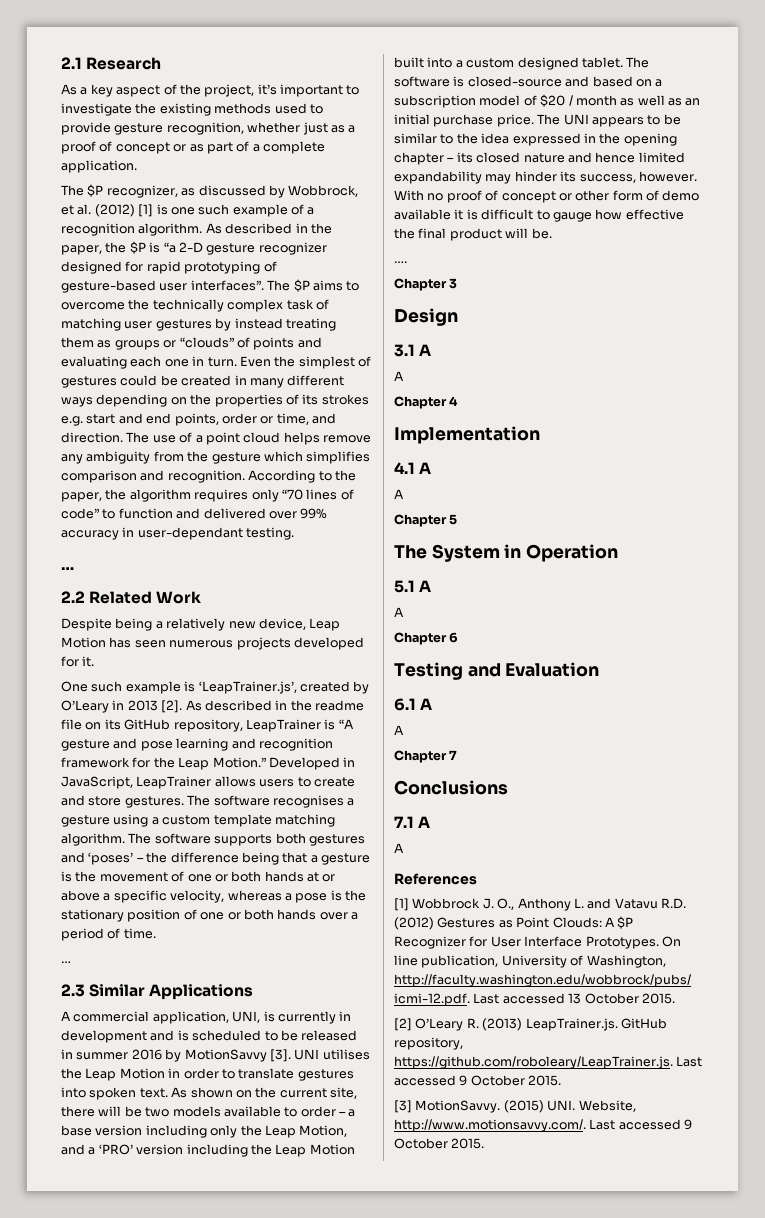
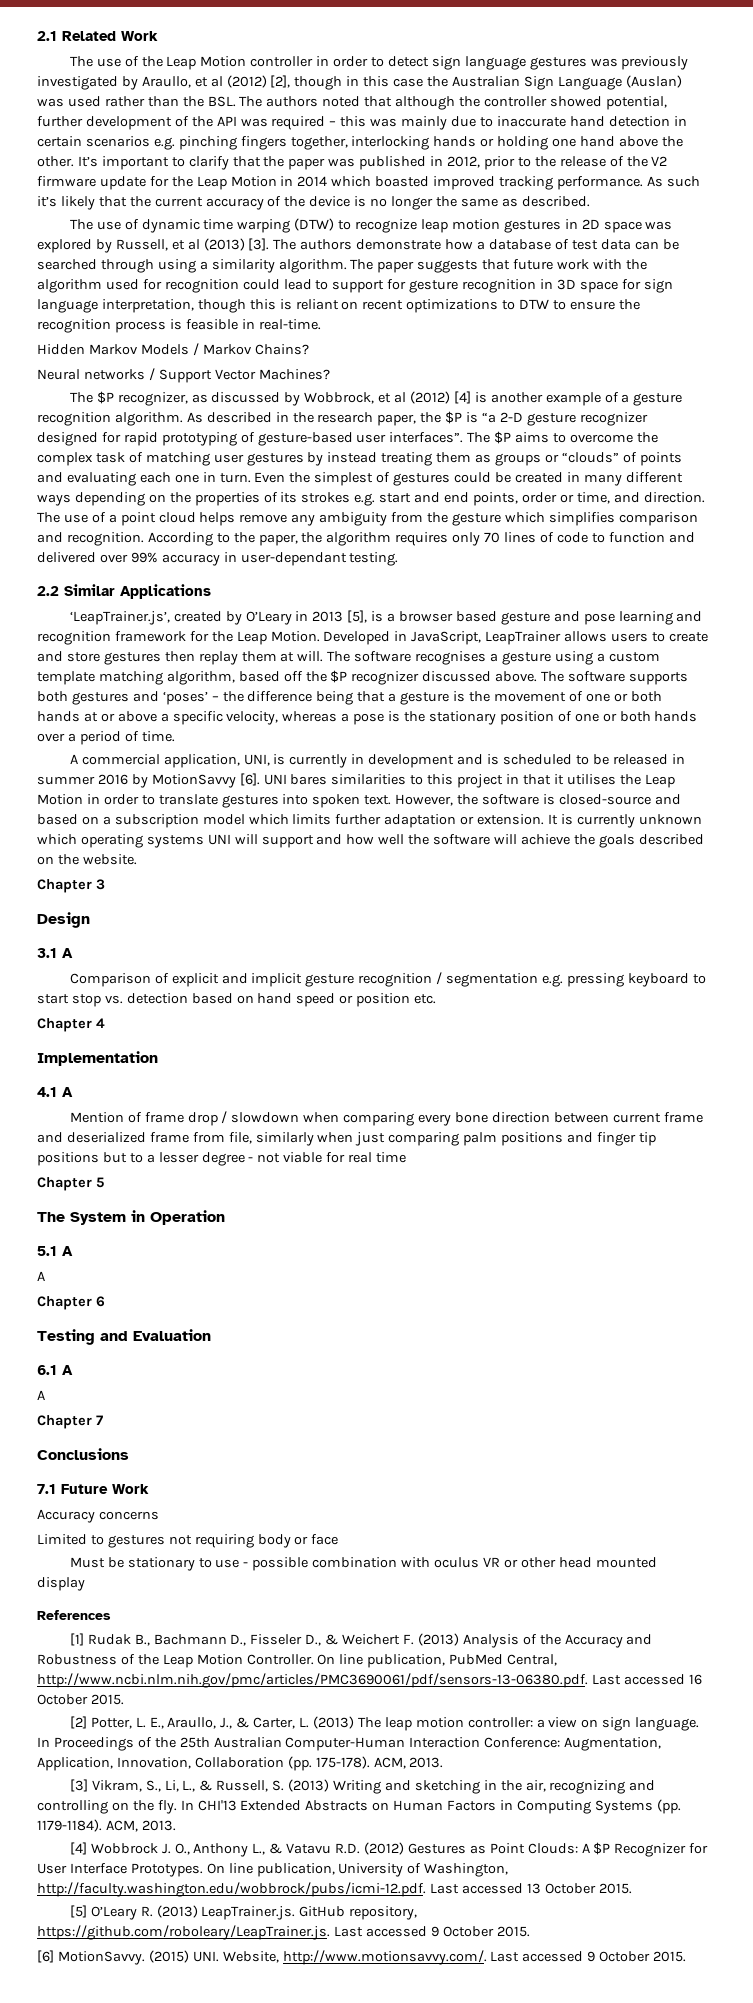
- 2.1 Research
- As a key aspect of the project, it’s important to investigate the existing methods used to provide gesture recognition, whether just as a proof of concept or as part of a complete application.
+ 2.1 Related Work
+ The use of the Leap Motion controller in order to detect sign language gestures was previously investigated by Araullo, et al (2012) [2], though in this case the Australian Sign Language (Auslan) was used rather than the BSL. The authors noted that although the controller showed potential, further development of the API was required – this was mainly due to inaccurate hand detection in certain scenarios e.g. pinching fingers together, interlocking hands or holding one hand above the other. It’s important to clarify that the paper was published in 2012, prior to the release of the V2 firmware update for the Leap Motion in 2014 which boasted improved tracking performance. As such it’s likely that the current accuracy of the device is no longer the same as described.
+ The use of dynamic time warping (DTW) to recognize leap motion gestures in 2D space was explored by Russell, et al (2013) [3]. The authors demonstrate how a database of test data can be searched through using a similarity algorithm. The paper suggests that future work with the algorithm used for recognition could lead to support for gesture recognition in 3D space for sign language interpretation, though this is reliant on recent optimizations to DTW to ensure the recognition process is feasible in real-time.
+ Hidden Markov Models / Markov Chains?
+ Neural networks / Support Vector Machines?
- The $P recognizer, as discussed by Wobbrock, et al. (2012) [1] is one such example of a recognition algorithm.
+ The $P recognizer, as discussed by Wobbrock, et al (2012) [4] is another example of a gesture recognition algorithm.
- As described in the paper, the $P is “a 2-D gesture recognizer designed for rapid prototyping of gesture-based user interfaces”.
+ As described in the research paper, the $P is “a 2-D gesture recognizer designed for rapid prototyping of gesture-based user interfaces”.
- The $P aims to overcome the technically complex task of matching user gestures by instead treating them as groups or “clouds” of points and evaluating each one in turn.
+ The $P aims to overcome the complex task of matching user gestures by instead treating them as groups or “clouds” of points and evaluating each one in turn.
- According to the paper, the algorithm requires only “70 lines of code” to function and delivered over 99% accuracy in user-dependant testing.
- …
- 2.2 Related Work
- Despite being a relatively new device, Leap Motion has seen numerous projects developed for it.
- One such example is ‘LeapTrainer.js’, created by O’Leary in 2013 [2]. As described in the readme file on its GitHub repository, LeapTrainer is “A gesture and pose learning and recognition framework for the Leap Motion.”
+ According to the paper, the algorithm requires only 70 lines of code to function and delivered over 99% accuracy in user-dependant testing.
+ 2.2 Similar Applications
+ ‘LeapTrainer.js’, created by O’Leary in 2013 [5], is a browser based gesture and pose learning and recognition framework for the Leap Motion.
- Developed in JavaScript, LeapTrainer allows users to create and store gestures.
+ Developed in JavaScript, LeapTrainer allows users to create and store gestures then replay them at will.
- The software recognises a gesture using a custom template matching algorithm.
+ The software recognises a gesture using a custom template matching algorithm, based off the $P recognizer discussed above.
  The software supports both gestures and ‘poses’ – the difference being that a gesture is the movement of one or both hands at or above a specific velocity, whereas a pose is the stationary position of one or both hands over a period of time.
- …
- 2.3 Similar Applications
- A commercial application, UNI, is currently in development and is scheduled to be released in summer 2016 by MotionSavvy [3]. UNI utilises the Leap Motion in order to translate gestures into spoken text.
+ A commercial application, UNI, is currently in development and is scheduled to be released in summer 2016 by MotionSavvy [6]. UNI bares similarities to this project in that it utilises the Leap Motion in order to translate gestures into spoken text.
- As shown on the current site, there will be two models available to order – a base version including only the Leap Motion, and a ‘PRO’ version including the Leap Motion built into a custom designed tablet. The software is closed-source and based on a subscription model of $20 / month as well as an initial purchase price. The UNI appears to be similar to the idea expressed in the opening chapter – its closed nature and hence limited expandability may hinder its success, however. With no proof of concept or other form of demo available it is difficult to gauge how effective the final product will be.
- ….
+ However, the software is closed-source and based on a subscription model which limits further adaptation or extension. It is currently unknown which operating systems UNI will support and how well the software will achieve the goals described on the website.
  3.1 A
- A
+ Comparison of explicit and implicit gesture recognition / segmentation e.g. pressing keyboard to start stop vs. detection based on hand speed or position etc.
  4.1 A
- A
+ Mention of frame drop / slowdown when comparing every bone direction between current frame and deserialized frame from file, similarly when just comparing palm positions and finger tip positions but to a lesser degree - not viable for real time
- 7.1 A
- A
+ 7.1 Future Work
+ Accuracy concerns
+ Limited to gestures not requiring body or face
+ Must be stationary to use - possible combination with oculus VR or other head mounted display
  References
- [1] Wobbrock J. O., Anthony L. and Vatavu R.D. (2012) Gestures as Point Clouds: A $P Recognizer for User Interface Prototypes.
+ [1] Rudak B., Bachmann D., Fisseler D., & Weichert F. (2013) Analysis of the Accuracy and Robustness of the Leap Motion Controller. On line publication, PubMed Central, http://www.ncbi.nlm.nih.gov/pmc/articles/PMC3690061/pdf/sensors-13-06380.pdf. Last accessed 16 October 2015.
+ [2] Potter, L. E., Araullo, J., & Carter, L. (2013) The leap motion controller: a view on sign language. In Proceedings of the 25th Australian Computer-Human Interaction Conference: Augmentation, Application, Innovation, Collaboration (pp. 175-178). ACM, 2013.
+ [3] Vikram, S., Li, L., & Russell, S. (2013) Writing and sketching in the air, recognizing and controlling on the fly. In CHI'13 Extended Abstracts on Human Factors in Computing Systems (pp. 1179-1184). ACM, 2013.
+ [4] Wobbrock J. O., Anthony L., & Vatavu R.D. (2012) Gestures as Point Clouds: A $P Recognizer for User Interface Prototypes.
- [2] O’Leary R. (2013) LeapTrainer.js. GitHub repository, https://github.com/roboleary/LeapTrainer.js. Last accessed 9 October 2015.
+ [5] O’Leary R. (2013) LeapTrainer.js. GitHub repository, https://github.com/roboleary/LeapTrainer.js. Last accessed 9 October 2015.
- [3] MotionSavvy.
+ [6] MotionSavvy.

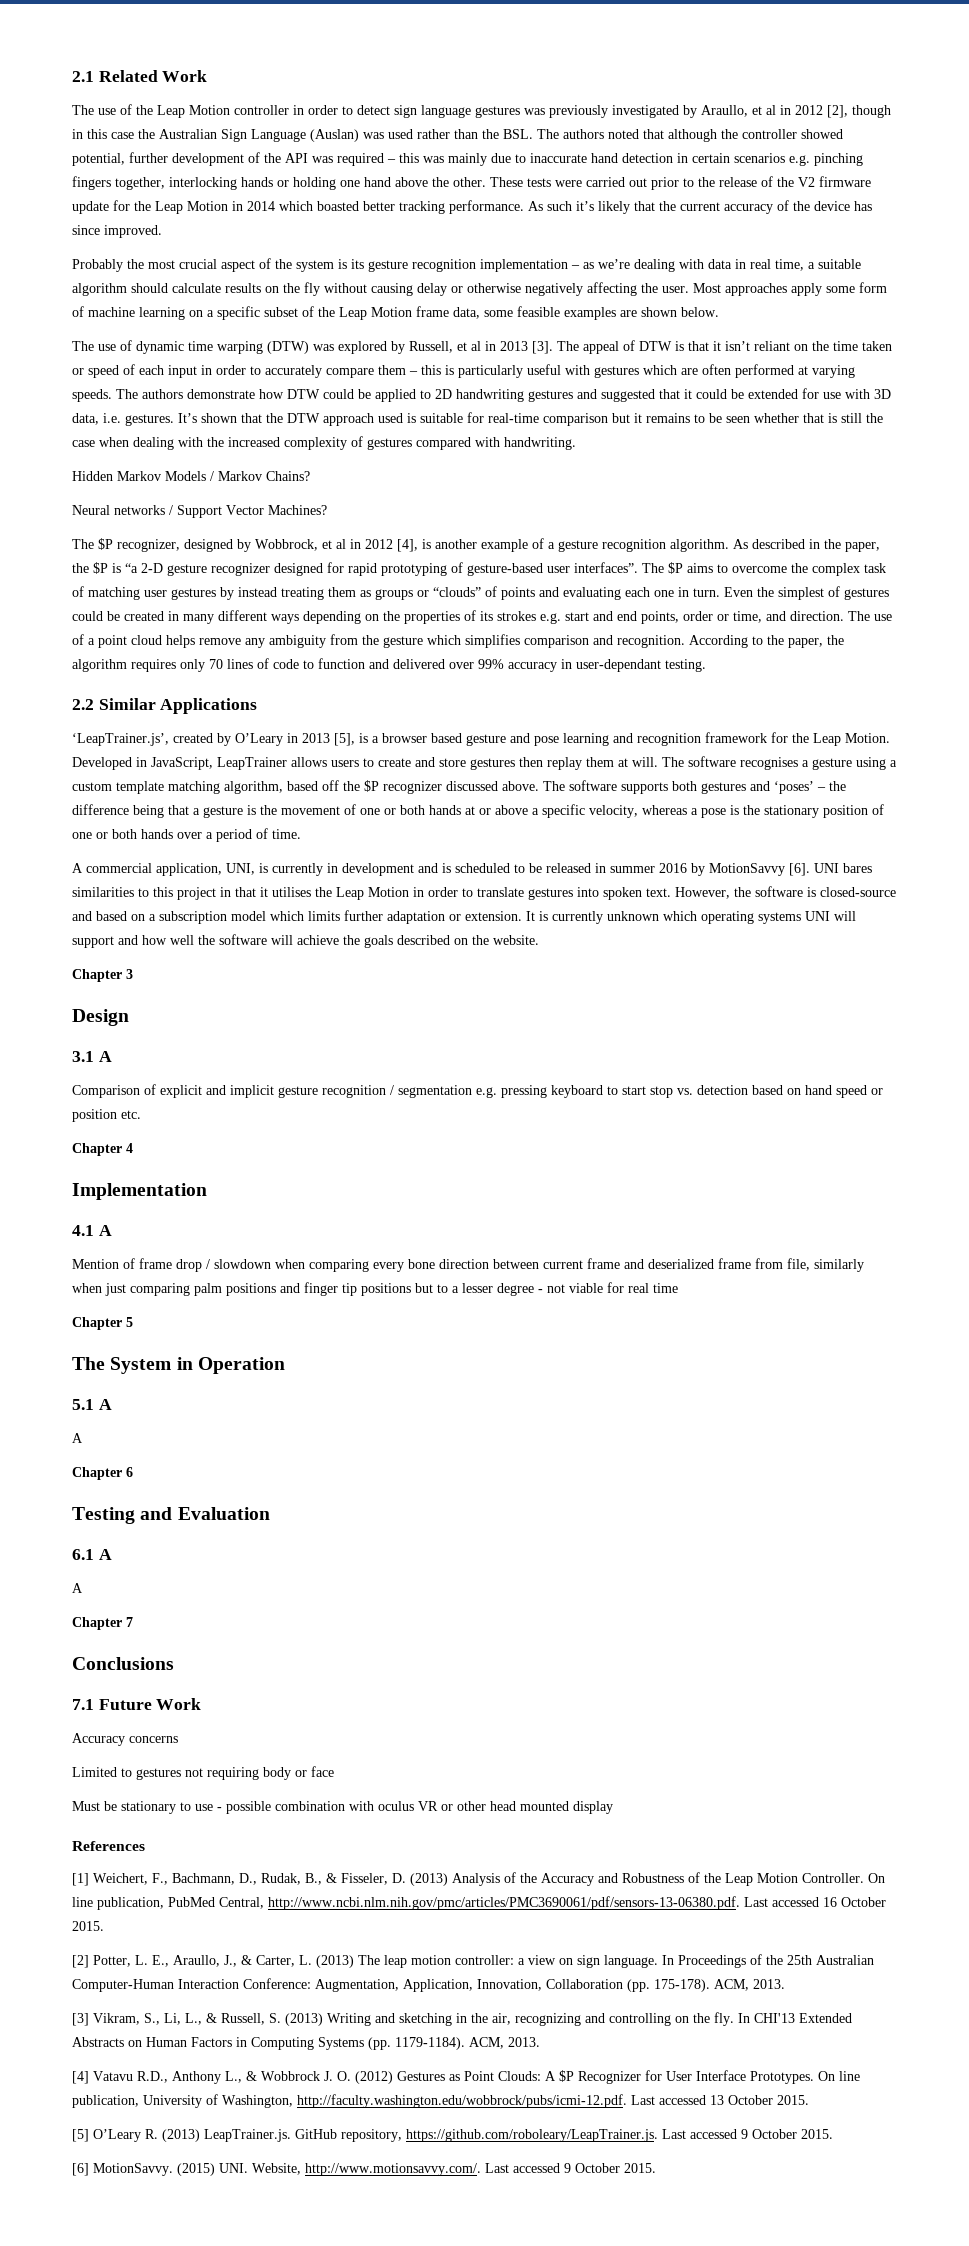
- The use of the Leap Motion controller in order to detect sign language gestures was previously investigated by Araullo, et al (2012) [2], though in this case the Australian Sign Language (Auslan) was used rather than the BSL. The authors noted that although the controller showed potential, further development of the API was required – this was mainly due to inaccurate hand detection in certain scenarios e.g. pinching fingers together, interlocking hands or holding one hand above the other.
+ The use of the Leap Motion controller in order to detect sign language gestures was previously investigated by Araullo, et al in 2012 [2], though in this case the Australian Sign Language (Auslan) was used rather than the BSL. The authors noted that although the controller showed potential, further development of the API was required – this was mainly due to inaccurate hand detection in certain scenarios e.g. pinching fingers together, interlocking hands or holding one hand above the other.
- It’s important to clarify that the paper was published in 2012, prior to the release of the V2 firmware update for the Leap Motion in 2014 which boasted improved tracking performance.
+ These tests were carried out prior to the release of the V2 firmware update for the Leap Motion in 2014 which boasted better tracking performance.
- As such it’s likely that the current accuracy of the device is no longer the same as described.
+ As such it’s likely that the current accuracy of the device has since improved.
+ Probably the most crucial aspect of the system is its gesture recognition implementation – as we’re dealing with data in real time, a suitable algorithm should calculate results on the fly without causing delay or otherwise negatively affecting the user. Most approaches apply some form of machine learning on a specific subset of the Leap Motion frame data, some feasible examples are shown below.
- The use of dynamic time warping (DTW) to recognize leap motion gestures in 2D space was explored by Russell, et al (2013) [3]. The authors demonstrate how a database of test data can be searched through using a similarity algorithm. The paper suggests that future work with the algorithm used for recognition could lead to support for gesture recognition in 3D space for sign language interpretation, though this is reliant on recent optimizations to DTW to ensure the recognition process is feasible in real-time.
+ The use of dynamic time warping (DTW) was explored by Russell, et al in 2013 [3]. The appeal of DTW is that it isn’t reliant on the time taken or speed of each input in order to accurately compare them – this is particularly useful with gestures which are often performed at varying speeds. The authors demonstrate how DTW could be applied to 2D handwriting gestures and suggested that it could be extended for use with 3D data, i.e. gestures. It’s shown that the DTW approach used is suitable for real-time comparison but it remains to be seen whether that is still the case when dealing with the increased complexity of gestures compared with handwriting.
- The $P recognizer, as discussed by Wobbrock, et al (2012) [4] is another example of a gesture recognition algorithm.
+ The $P recognizer, designed by Wobbrock, et al in 2012 [4], is another example of a gesture recognition algorithm.
- As described in the research paper, the $P is “a 2-D gesture recognizer designed for rapid prototyping of gesture-based user interfaces”.
+ As described in the paper, the $P is “a 2-D gesture recognizer designed for rapid prototyping of gesture-based user interfaces”.
- [1] Rudak B., Bachmann D., Fisseler D., & Weichert F. (2013) Analysis of the Accuracy and Robustness of the Leap Motion Controller.
+ [1] Weichert, F., Bachmann, D., Rudak, B., & Fisseler, D. (2013) Analysis of the Accuracy and Robustness of the Leap Motion Controller.
- [4] Wobbrock J. O., Anthony L., & Vatavu R.D. (2012) Gestures as Point Clouds: A $P Recognizer for User Interface Prototypes.
+ [4] Vatavu R.D., Anthony L., & Wobbrock J. O. (2012) Gestures as Point Clouds: A $P Recognizer for User Interface Prototypes.

